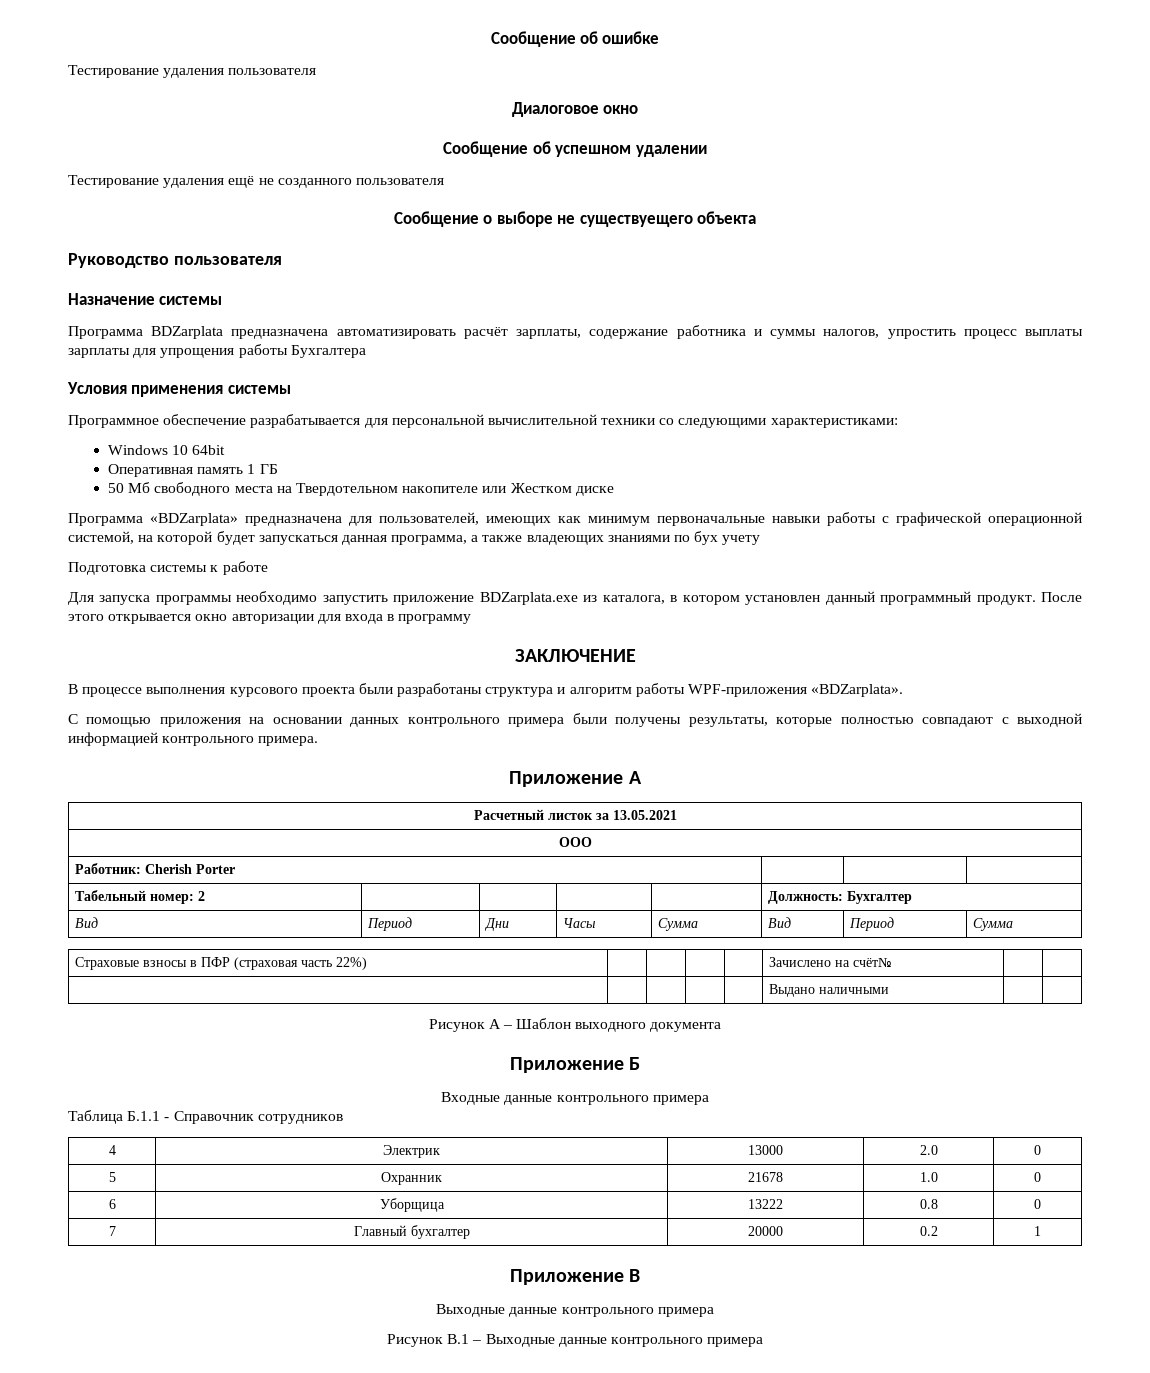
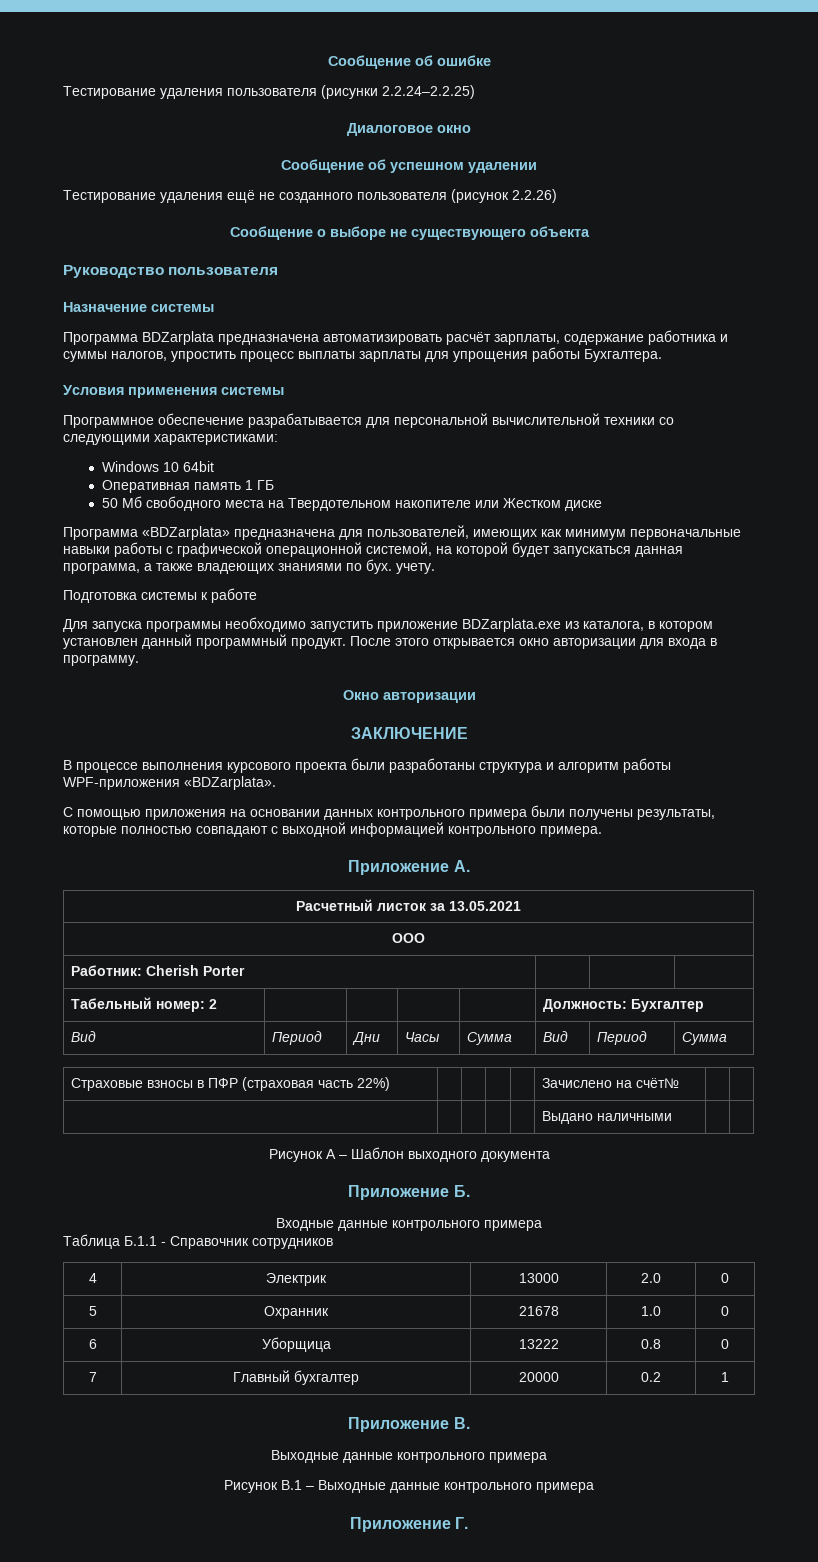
- Тестирование удаления пользователя
+ Тестирование удаления пользователя (рисунки 2.2.24–2.2.25)
- Тестирование удаления ещё не созданного пользователя
+ Тестирование удаления ещё не созданного пользователя (рисунок 2.2.26)
- Сообщение о выборе не существуещего объекта
+ Сообщение о выборе не существующего объекта
- Программа BDZarplata предназначена автоматизировать расчёт зарплаты, содержание работника и суммы налогов, упростить процесс выплаты зарплаты для упрощения работы Бухгалтера
+ Программа BDZarplata предназначена автоматизировать расчёт зарплаты, содержание работника и суммы налогов, упростить процесс выплаты зарплаты для упрощения работы Бухгалтера.
- Программа «BDZarplata» предназначена для пользователей, имеющих как минимум первоначальные навыки работы с графической операционной системой, на которой будет запускаться данная программа, а также владеющих знаниями по бух учету
+ Программа «BDZarplata» предназначена для пользователей, имеющих как минимум первоначальные навыки работы с графической операционной системой, на которой будет запускаться данная программа, а также владеющих знаниями по бух. учету.
- После этого открывается окно авторизации для входа в программу
+ После этого открывается окно авторизации для входа в программу.
+ Окно авторизации
- Приложение А
+ Приложение А.
- Приложение Б
+ Приложение Б.
- Приложение В
+ Приложение В.
+ Приложение Г.

